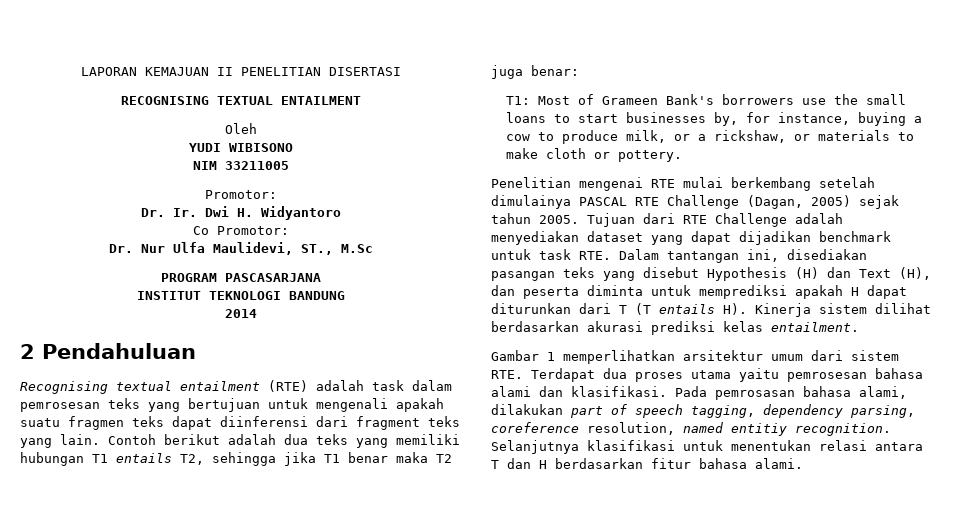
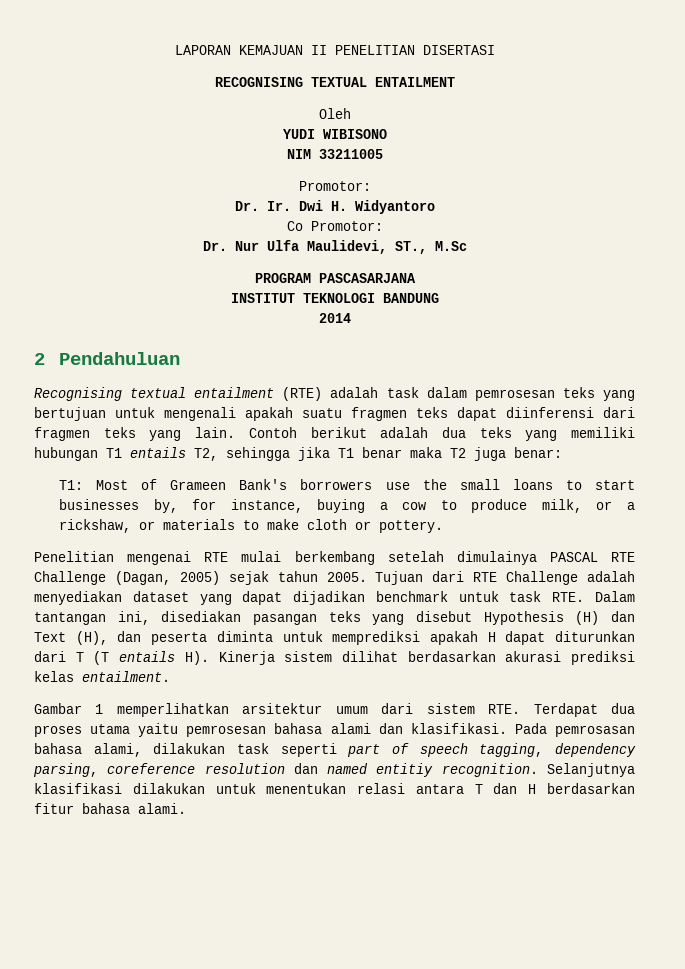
- Recognising textual entailment (RTE) adalah task dalam pemrosesan teks yang bertujuan untuk mengenali apakah suatu fragmen teks dapat diinferensi dari fragment teks yang lain.
+ Recognising textual entailment (RTE) adalah task dalam pemrosesan teks yang bertujuan untuk mengenali apakah suatu fragmen teks dapat diinferensi dari fragmen teks yang lain.
- Pada pemrosasan bahasa alami, dilakukan part of speech tagging, dependency parsing, coreference resolution, named entitiy recognition.
+ Pada pemrosasan bahasa alami, dilakukan task seperti part of speech tagging, dependency parsing, coreference resolution dan named entitiy recognition.
- Selanjutnya klasifikasi untuk menentukan relasi antara T dan H berdasarkan fitur bahasa alami.
+ Selanjutnya klasifikasi dilakukan untuk menentukan relasi antara T dan H berdasarkan fitur bahasa alami.

